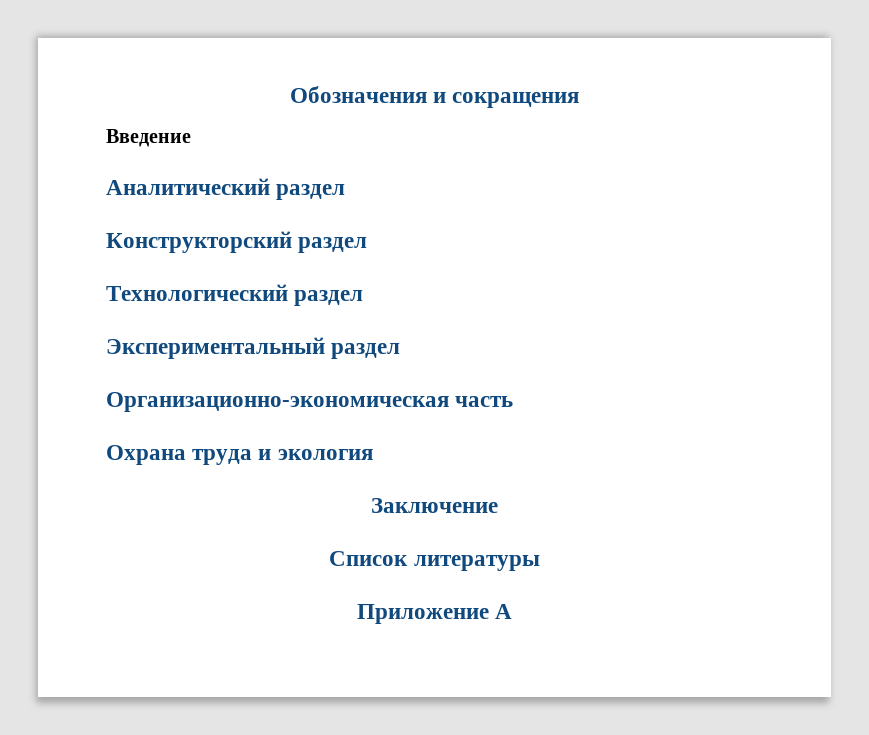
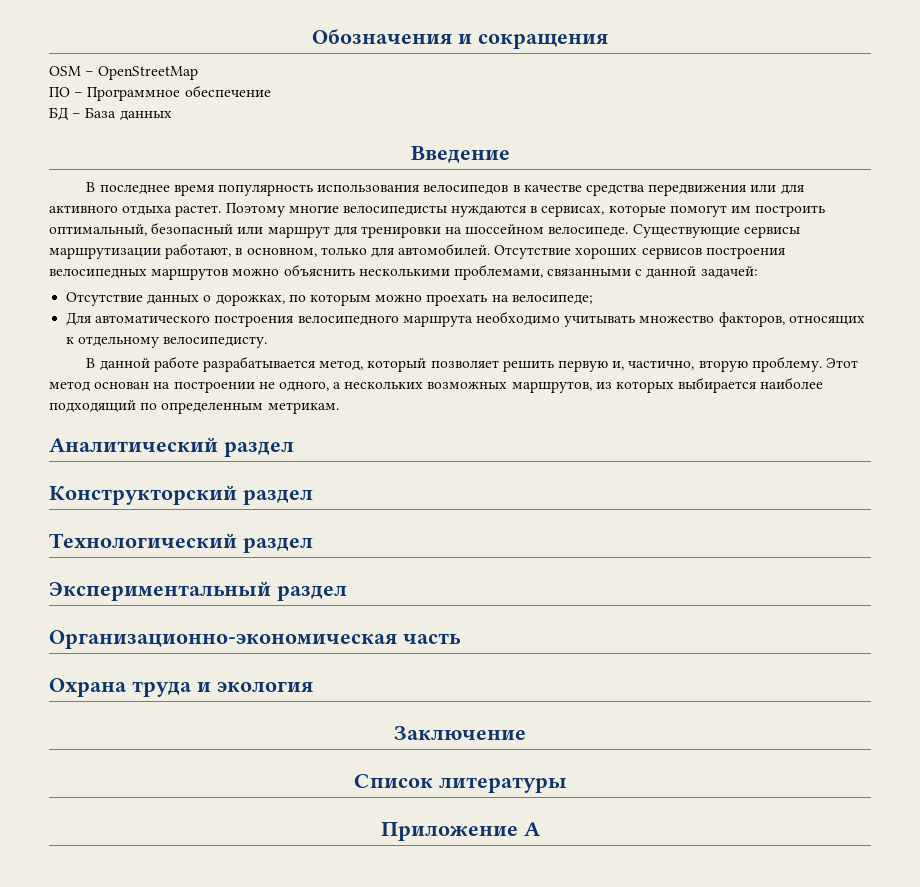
+ OSM – OpenStreetMap
+ ПО – Программное обеспечение
+ БД – База данных
  Введение
+ В последнее время популярность использования велосипедов в качестве средства передвижения или для активного отдыха растет. Поэтому многие велосипедисты нуждаются в сервисах, которые помогут им построить оптимальный, безопасный или маршрут для тренировки на шоссейном велосипеде. Существующие сервисы маршрутизации работают, в основном, только для автомобилей. Отсутствие хороших сервисов построения велосипедных маршрутов можно объяснить несколькими проблемами, связанными с данной задачей:
+ Отсутствие данных о дорожках, по которым можно проехать на велосипеде;
+ Для автоматического построения велосипедного маршрута необходимо учитывать множество факторов, относящих к отдельному велосипедисту.
+ В данной работе разрабатывается метод, который позволяет решить первую и, частично, вторую проблему. Этот метод основан на построении не одного, а нескольких возможных маршрутов, из которых выбирается наиболее подходящий по определенным метрикам.

